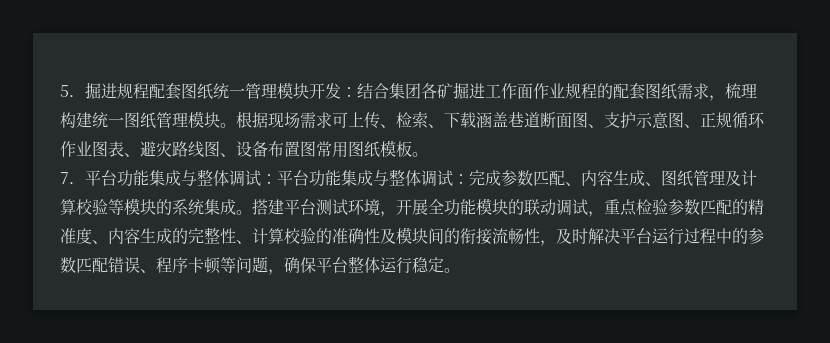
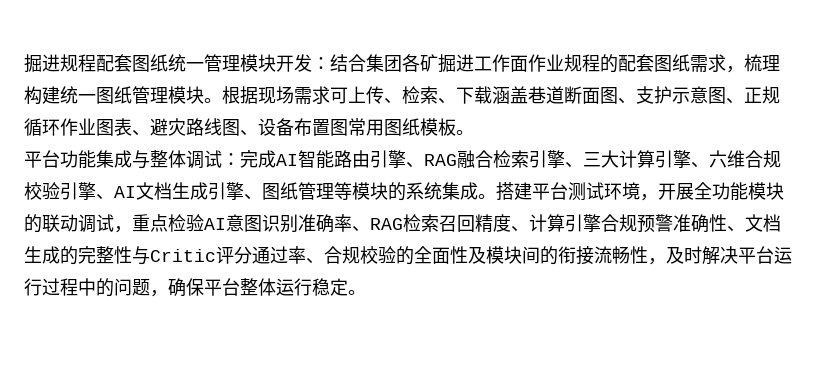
- 5．掘进规程配套图纸统一管理模块开发：结合集团各矿掘进工作面作业规程的配套图纸需求，梳理构建统一图纸管理模块。
+ 掘进规程配套图纸统一管理模块开发：结合集团各矿掘进工作面作业规程的配套图纸需求，梳理构建统一图纸管理模块。
- 7．平台功能集成与整体调试：平台功能集成与整体调试：完成参数匹配、内容生成、图纸管理及计算校验等模块的系统集成。
+ 平台功能集成与整体调试：完成AI智能路由引擎、RAG融合检索引擎、三大计算引擎、六维合规校验引擎、AI文档生成引擎、图纸管理等模块的系统集成。
- 搭建平台测试环境，开展全功能模块的联动调试，重点检验参数匹配的精准度、内容生成的完整性、计算校验的准确性及模块间的衔接流畅性，及时解决平台运行过程中的参数匹配错误、程序卡顿等问题，确保平台整体运行稳定。
+ 搭建平台测试环境，开展全功能模块的联动调试，重点检验AI意图识别准确率、RAG检索召回精度、计算引擎合规预警准确性、文档生成的完整性与Critic评分通过率、合规校验的全面性及模块间的衔接流畅性，及时解决平台运行过程中的问题，确保平台整体运行稳定。

